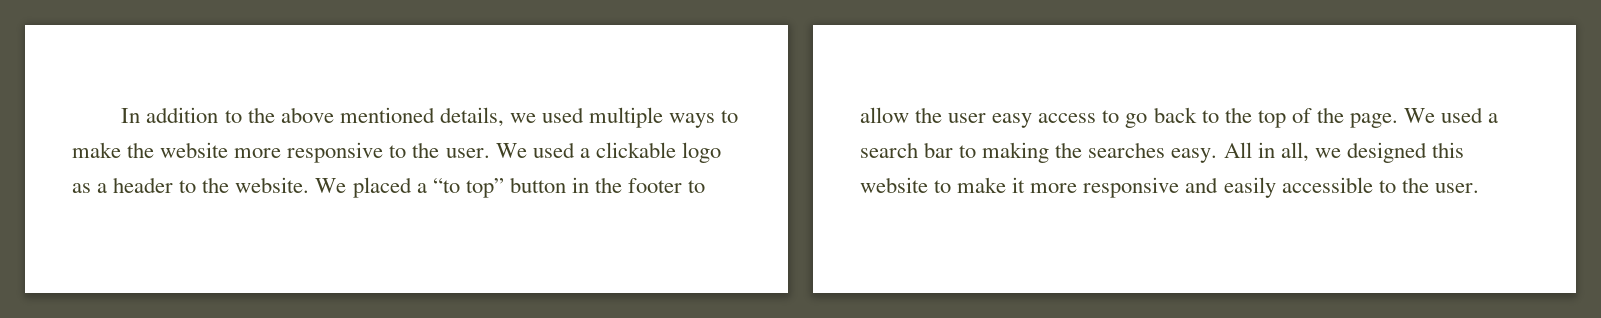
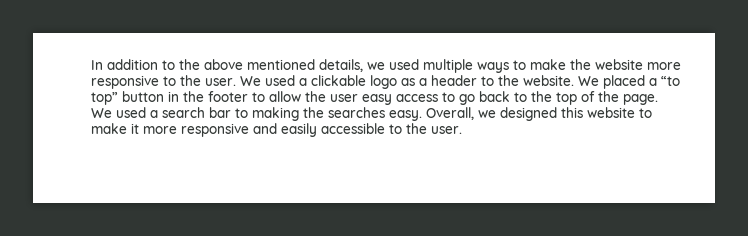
- All in all, we designed this website to make it more responsive and easily accessible to the user.
+ Overall, we designed this website to make it more responsive and easily accessible to the user.

